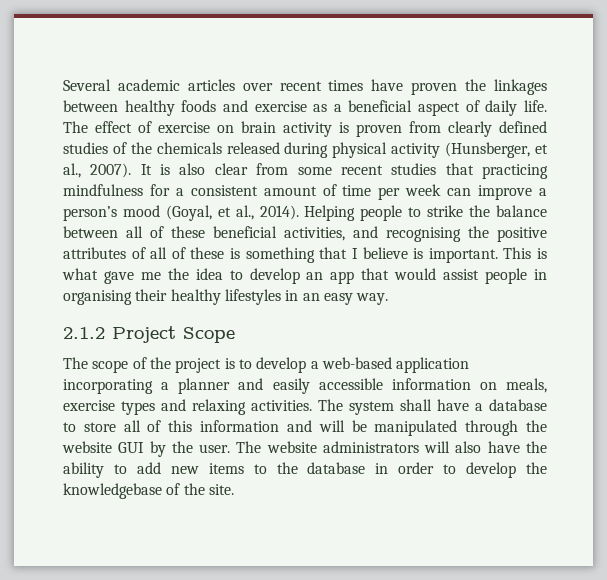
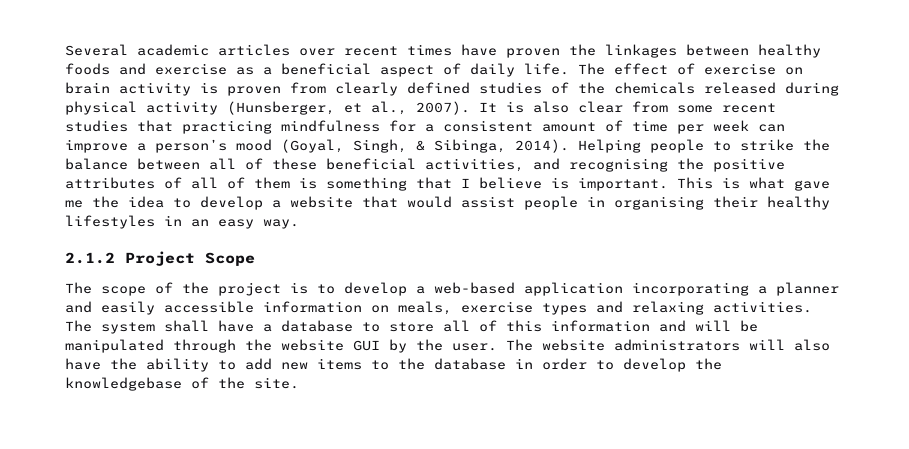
- It is also clear from some recent studies that practicing mindfulness for a consistent amount of time per week can improve a person’s mood (Goyal, et al., 2014).
+ It is also clear from some recent studies that practicing mindfulness for a consistent amount of time per week can improve a person’s mood (Goyal, Singh, & Sibinga, 2014).
- Helping people to strike the balance between all of these beneficial activities, and recognising the positive attributes of all of these is something that I believe is important.
+ Helping people to strike the balance between all of these beneficial activities, and recognising the positive attributes of all of them is something that I believe is important.
- This is what gave me the idea to develop an app that would assist people in organising their healthy lifestyles in an easy way.
+ This is what gave me the idea to develop a website that would assist people in organising their healthy lifestyles in an easy way.

